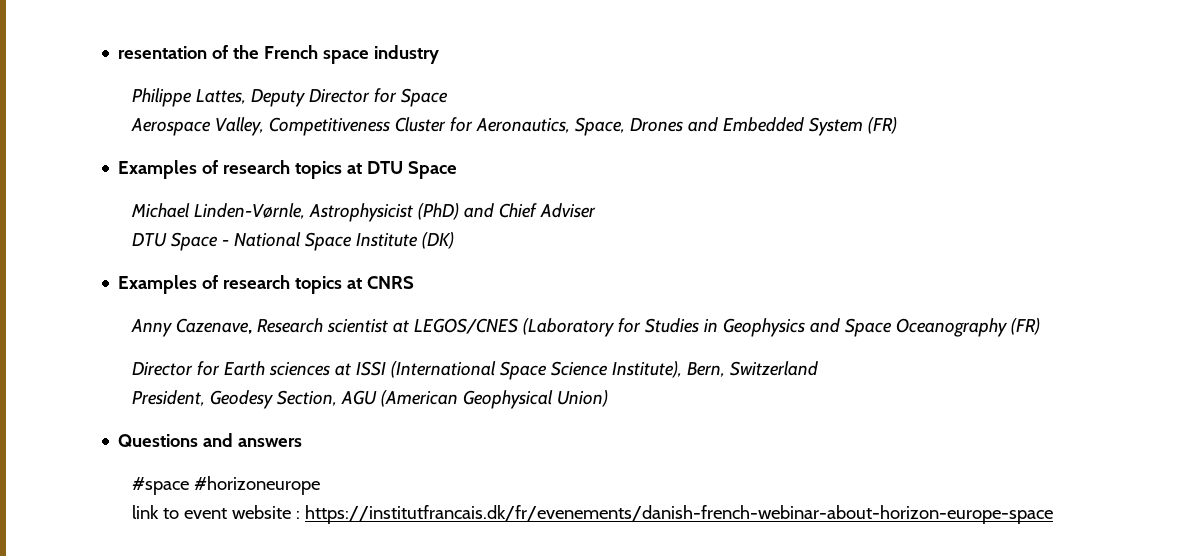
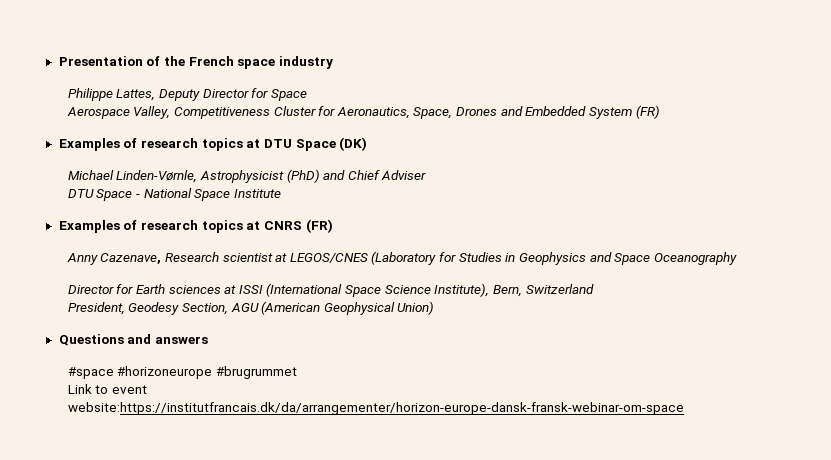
- resentation of the French space industry
+ Presentation of the French space industry
- Examples of research topics at DTU Space
+ Examples of research topics at DTU Space (DK)
- DTU Space - National Space Institute (DK)
+ DTU Space - National Space Institute
- Examples of research topics at CNRS
+ Examples of research topics at CNRS (FR)
- Anny Cazenave, Research scientist at LEGOS/CNES (Laboratory for Studies in Geophysics and Space Oceanography (FR)
+ Anny Cazenave, Research scientist at LEGOS/CNES (Laboratory for Studies in Geophysics and Space Oceanography
- #space #horizoneurope
- link to event website : https://institutfrancais.dk/fr/evenements/danish-french-webinar-about-horizon-europe-space
+ #space #horizoneurope #brugrummet
+ Link to event website:https://institutfrancais.dk/da/arrangementer/horizon-europe-dansk-fransk-webinar-om-space

